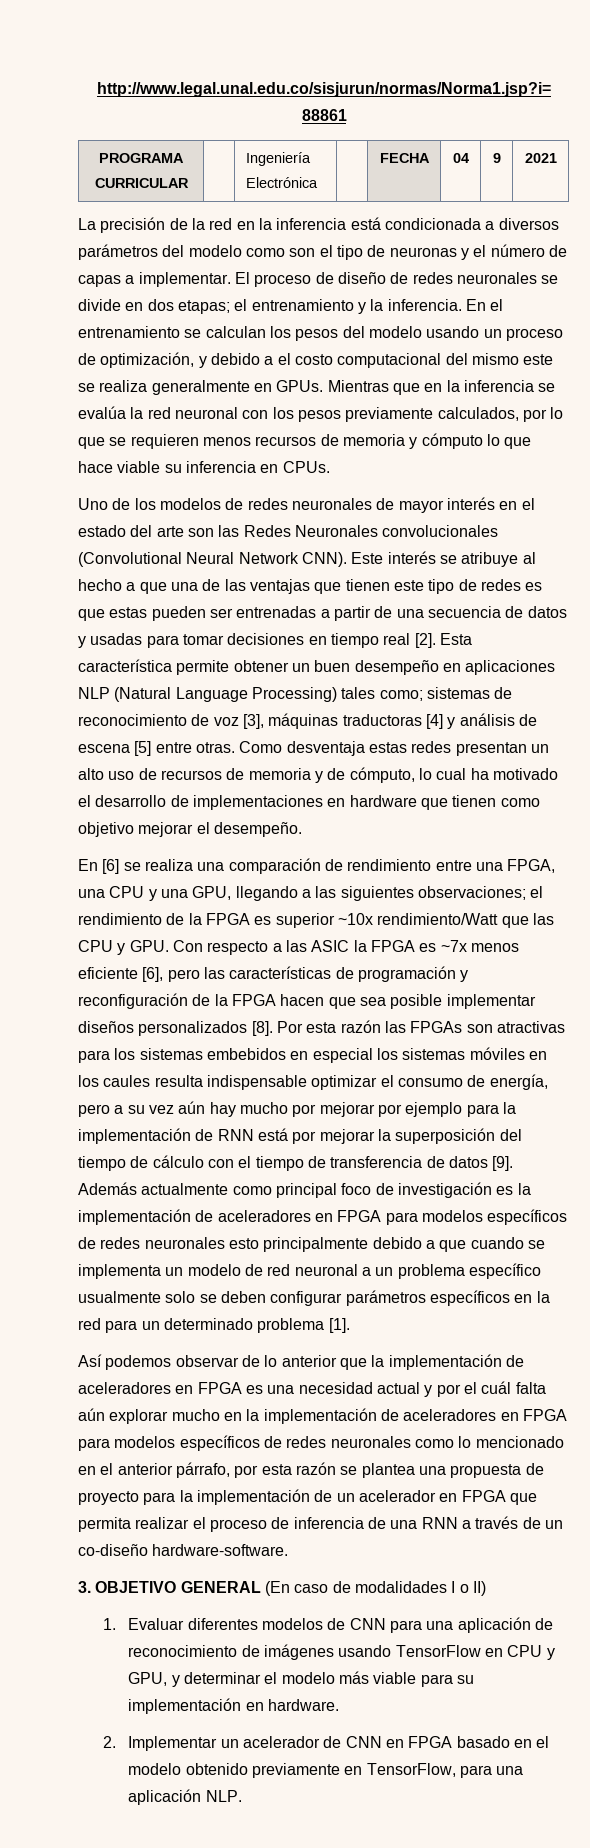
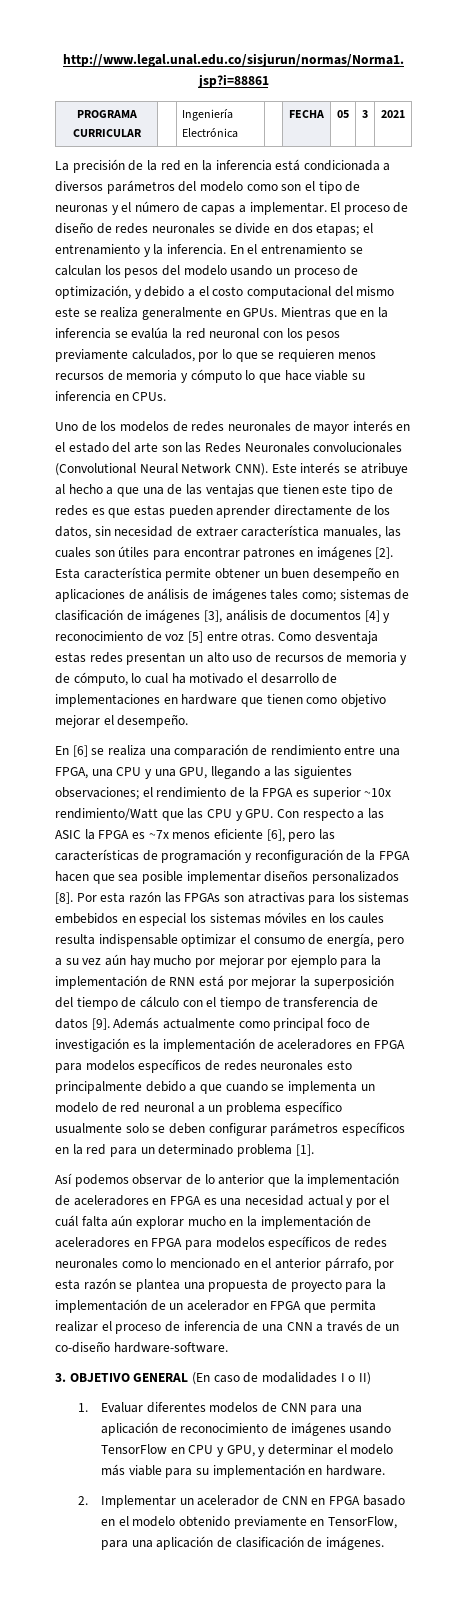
- PROGRAMA CURRICULAR | | Ingeniería Electrónica | | FECHA | 04 | 9 | 2021
+ PROGRAMA CURRICULAR | | Ingeniería Electrónica | | FECHA | 05 | 3 | 2021
- Este interés se atribuye al hecho a que una de las ventajas que tienen este tipo de redes es que estas pueden ser entrenadas a partir de una secuencia de datos y usadas para tomar decisiones en tiempo real [2].
+ Este interés se atribuye al hecho a que una de las ventajas que tienen este tipo de redes es que estas pueden aprender directamente de los datos, sin necesidad de extraer característica manuales, las cuales son útiles para encontrar patrones en imágenes [2].
- Esta característica permite obtener un buen desempeño en aplicaciones NLP (Natural Language Processing) tales como; sistemas de reconocimiento de voz [3], máquinas traductoras [4] y análisis de escena [5] entre otras.
+ Esta característica permite obtener un buen desempeño en aplicaciones de análisis de imágenes tales como; sistemas de clasificación de imágenes [3], análisis de documentos [4] y reconocimiento de voz [5] entre otras.
- Así podemos observar de lo anterior que la implementación de aceleradores en FPGA es una necesidad actual y por el cuál falta aún explorar mucho en la implementación de aceleradores en FPGA para modelos específicos de redes neuronales como lo mencionado en el anterior párrafo, por esta razón se plantea una propuesta de proyecto para la implementación de un acelerador en FPGA que permita realizar el proceso de inferencia de una RNN a través de un co-diseño hardware-software.
+ Así podemos observar de lo anterior que la implementación de aceleradores en FPGA es una necesidad actual y por el cuál falta aún explorar mucho en la implementación de aceleradores en FPGA para modelos específicos de redes neuronales como lo mencionado en el anterior párrafo, por esta razón se plantea una propuesta de proyecto para la implementación de un acelerador en FPGA que permita realizar el proceso de inferencia de una CNN a través de un co-diseño hardware-software.
- 2. Implementar un acelerador de CNN en FPGA basado en el modelo obtenido previamente en TensorFlow, para una aplicación NLP.
+ 2. Implementar un acelerador de CNN en FPGA basado en el modelo obtenido previamente en TensorFlow, para una aplicación de clasificación de imágenes.

